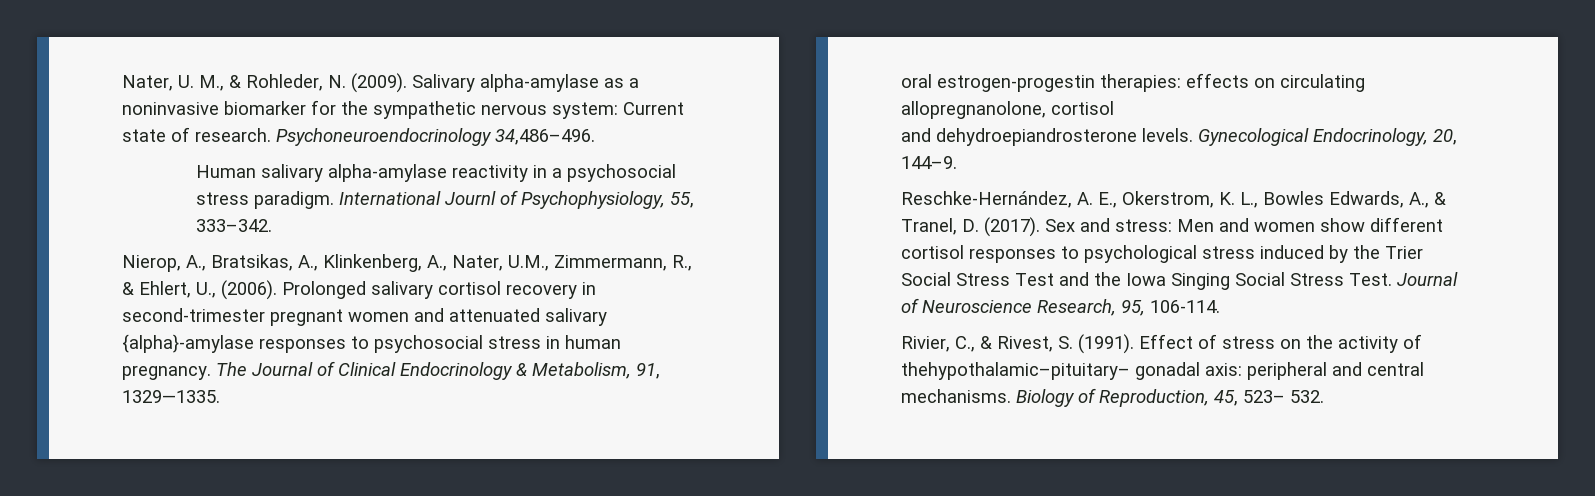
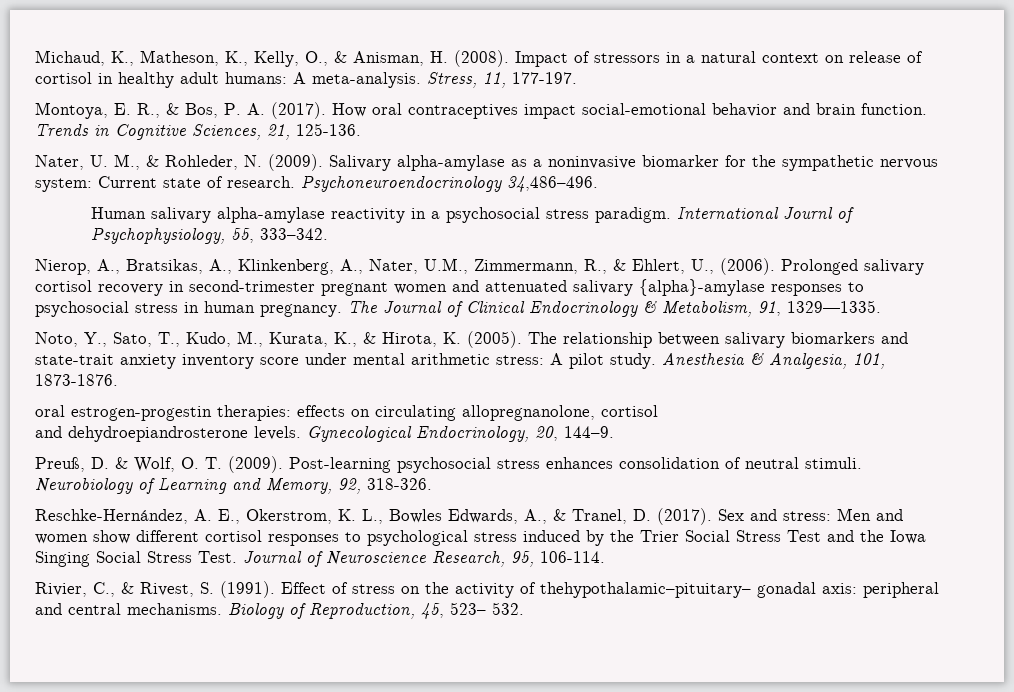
+ Michaud, K., Matheson, K., Kelly, O., & Anisman, H. (2008). Impact of stressors in a natural context on release of cortisol in healthy adult humans: A meta-analysis. Stress, 11, 177-197.
+ Montoya, E. R., & Bos, P. A. (2017). How oral contraceptives impact social-emotional behavior and brain function. Trends in Cognitive Sciences, 21, 125-136.
+ Noto, Y., Sato, T., Kudo, M., Kurata, K., & Hirota, K. (2005). The relationship between salivary biomarkers and state-trait anxiety inventory score under mental arithmetic stress: A pilot study. Anesthesia & Analgesia, 101, 1873-1876.
+ Preuß, D. & Wolf, O. T. (2009). Post-learning psychosocial stress enhances consolidation of neutral stimuli. Neurobiology of Learning and Memory, 92, 318-326.

